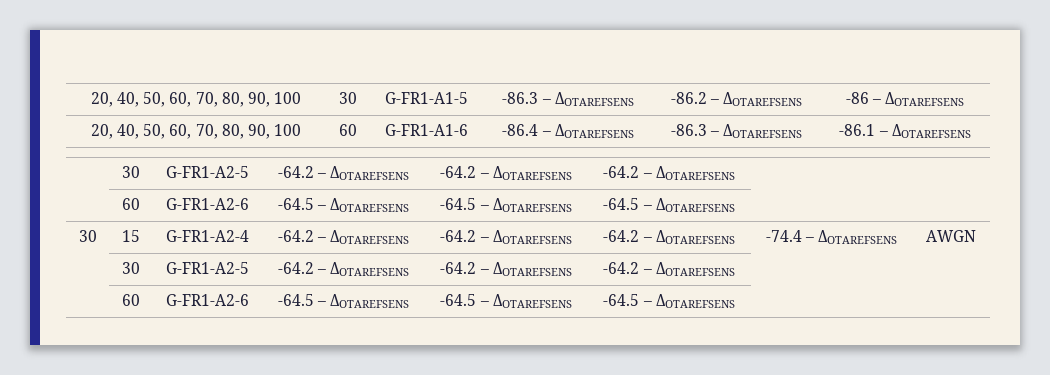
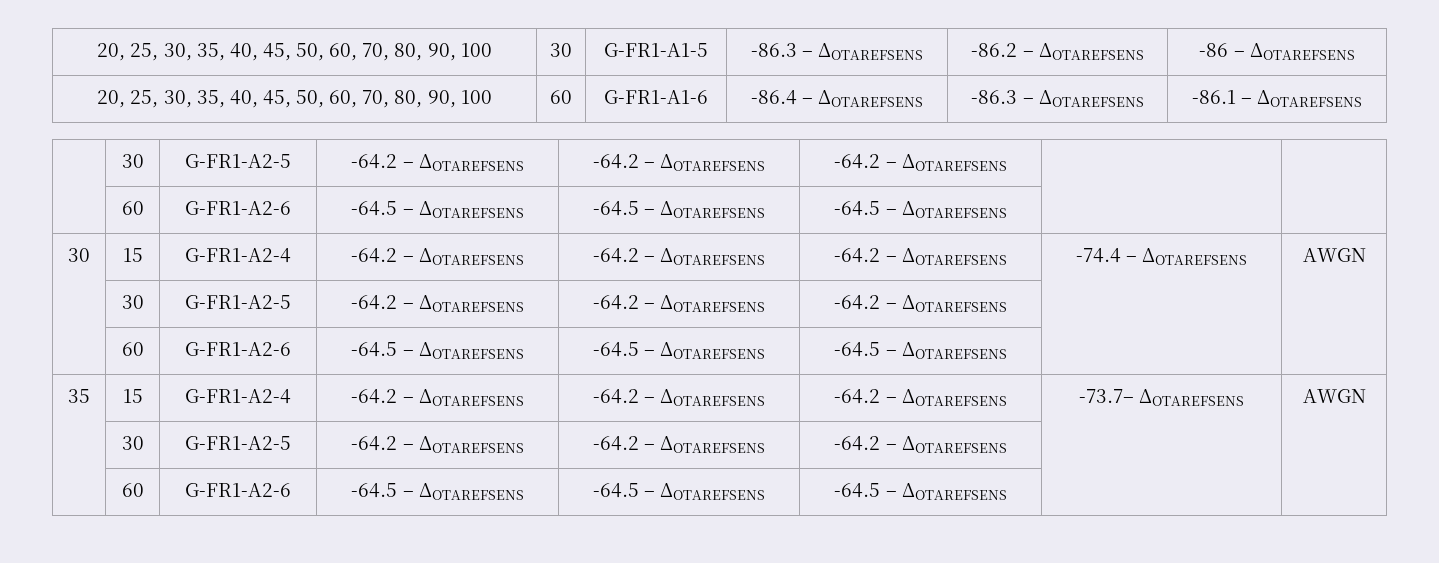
- 20, 40, 50, 60, 70, 80, 90, 100 | 30 | G-FR1-A1-5 | -86.3 – ΔOTAREFSENS | -86.2 – ΔOTAREFSENS | -86 – ΔOTAREFSENS
+ 20, 25, 30, 35, 40, 45, 50, 60, 70, 80, 90, 100 | 30 | G-FR1-A1-5 | -86.3 – ΔOTAREFSENS | -86.2 – ΔOTAREFSENS | -86 – ΔOTAREFSENS
- 20, 40, 50, 60, 70, 80, 90, 100 | 60 | G-FR1-A1-6 | -86.4 – ΔOTAREFSENS | -86.3 – ΔOTAREFSENS | -86.1 – ΔOTAREFSENS
+ 20, 25, 30, 35, 40, 45, 50, 60, 70, 80, 90, 100 | 60 | G-FR1-A1-6 | -86.4 – ΔOTAREFSENS | -86.3 – ΔOTAREFSENS | -86.1 – ΔOTAREFSENS
+ 35 | 15 | G-FR1-A2-4 | -64.2 – ΔOTAREFSENS | -64.2 – ΔOTAREFSENS | -64.2 – ΔOTAREFSENS | -73.7– ΔOTAREFSENS | AWGN
+ | 30 | G-FR1-A2-5 | -64.2 – ΔOTAREFSENS | -64.2 – ΔOTAREFSENS | -64.2 – ΔOTAREFSENS | |
+ | 60 | G-FR1-A2-6 | -64.5 – ΔOTAREFSENS | -64.5 – ΔOTAREFSENS | -64.5 – ΔOTAREFSENS | |

